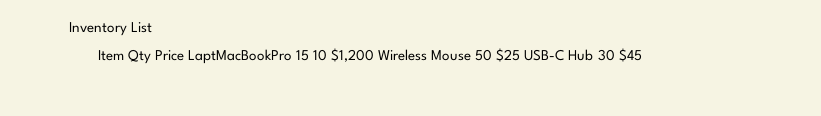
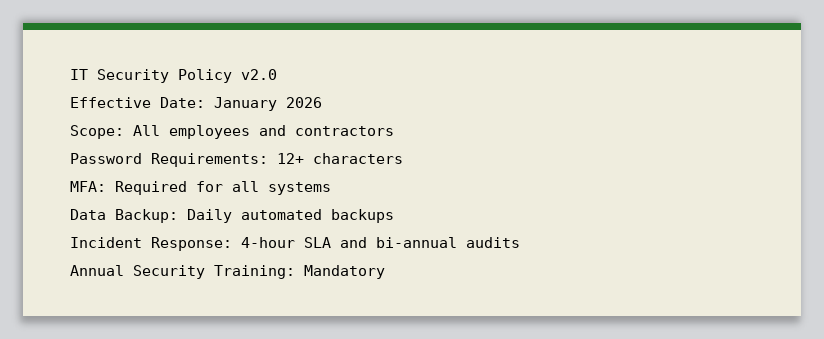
- Inventory List
- Item Qty Price LaptMacBookPro 15 10 $1,200 Wireless Mouse 50 $25 USB-C Hub 30 $45
+ IT Security Policy v2.0
+ Effective Date: January 2026
+ Scope: All employees and contractors
+ Password Requirements: 12+ characters
+ MFA: Required for all systems
+ Data Backup: Daily automated backups
+ Incident Response: 4-hour SLA and bi-annual audits
+ Annual Security Training: Mandatory

